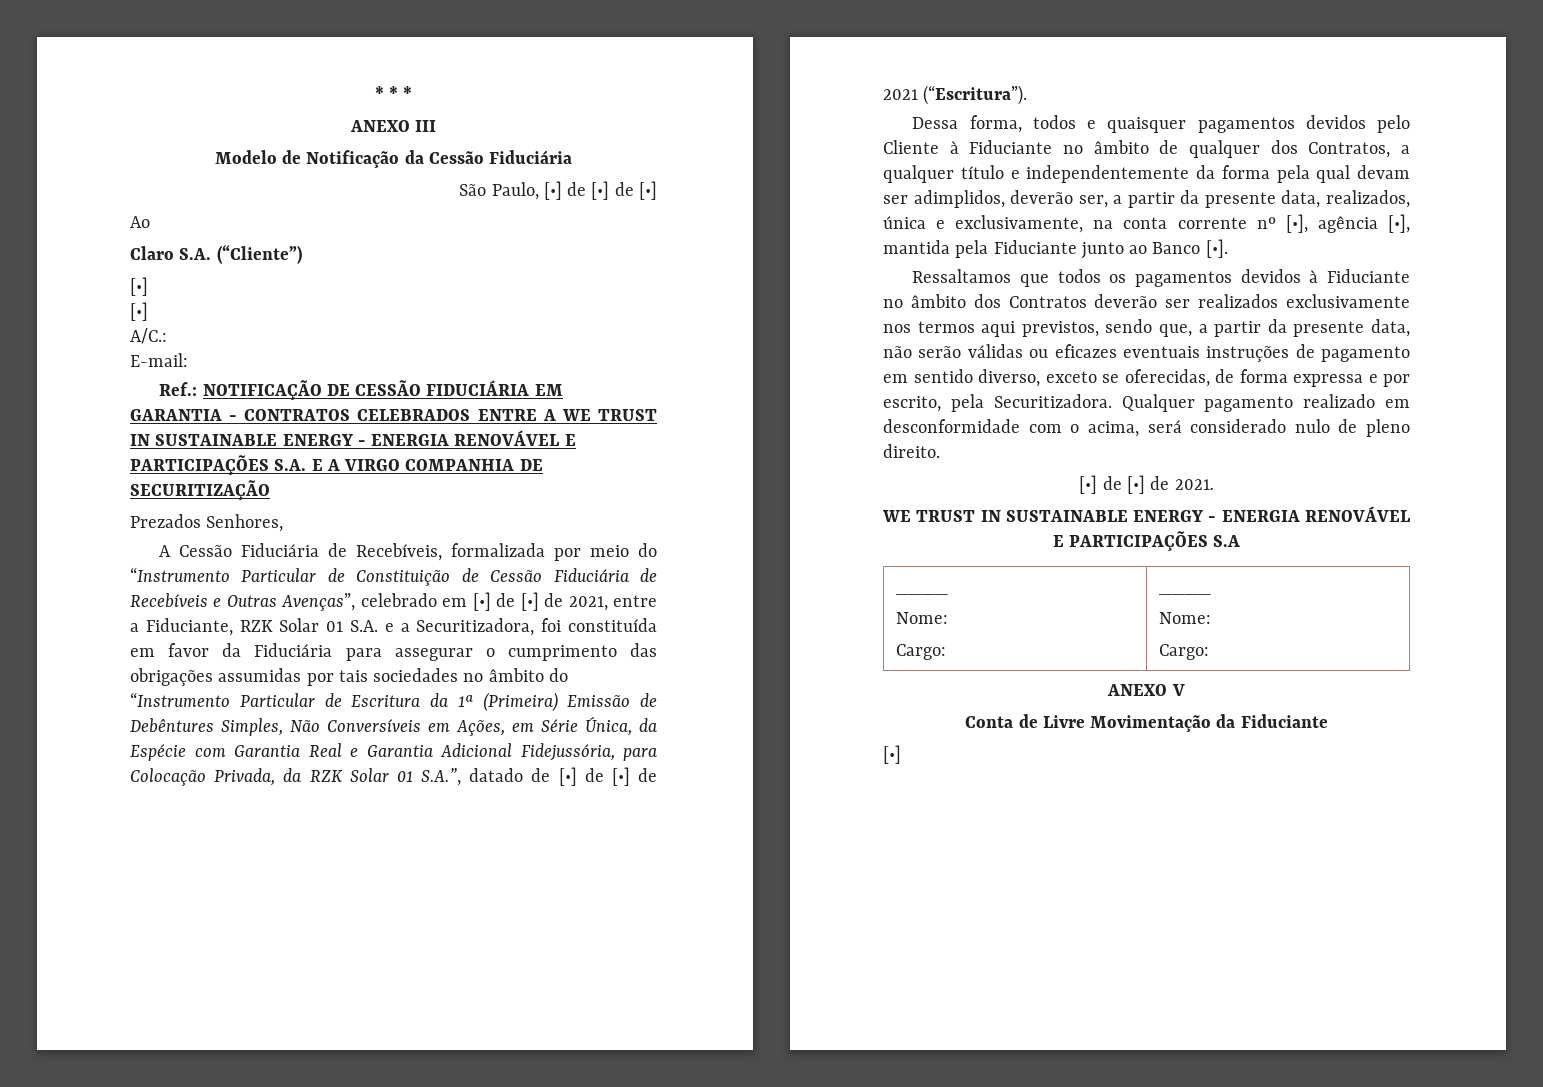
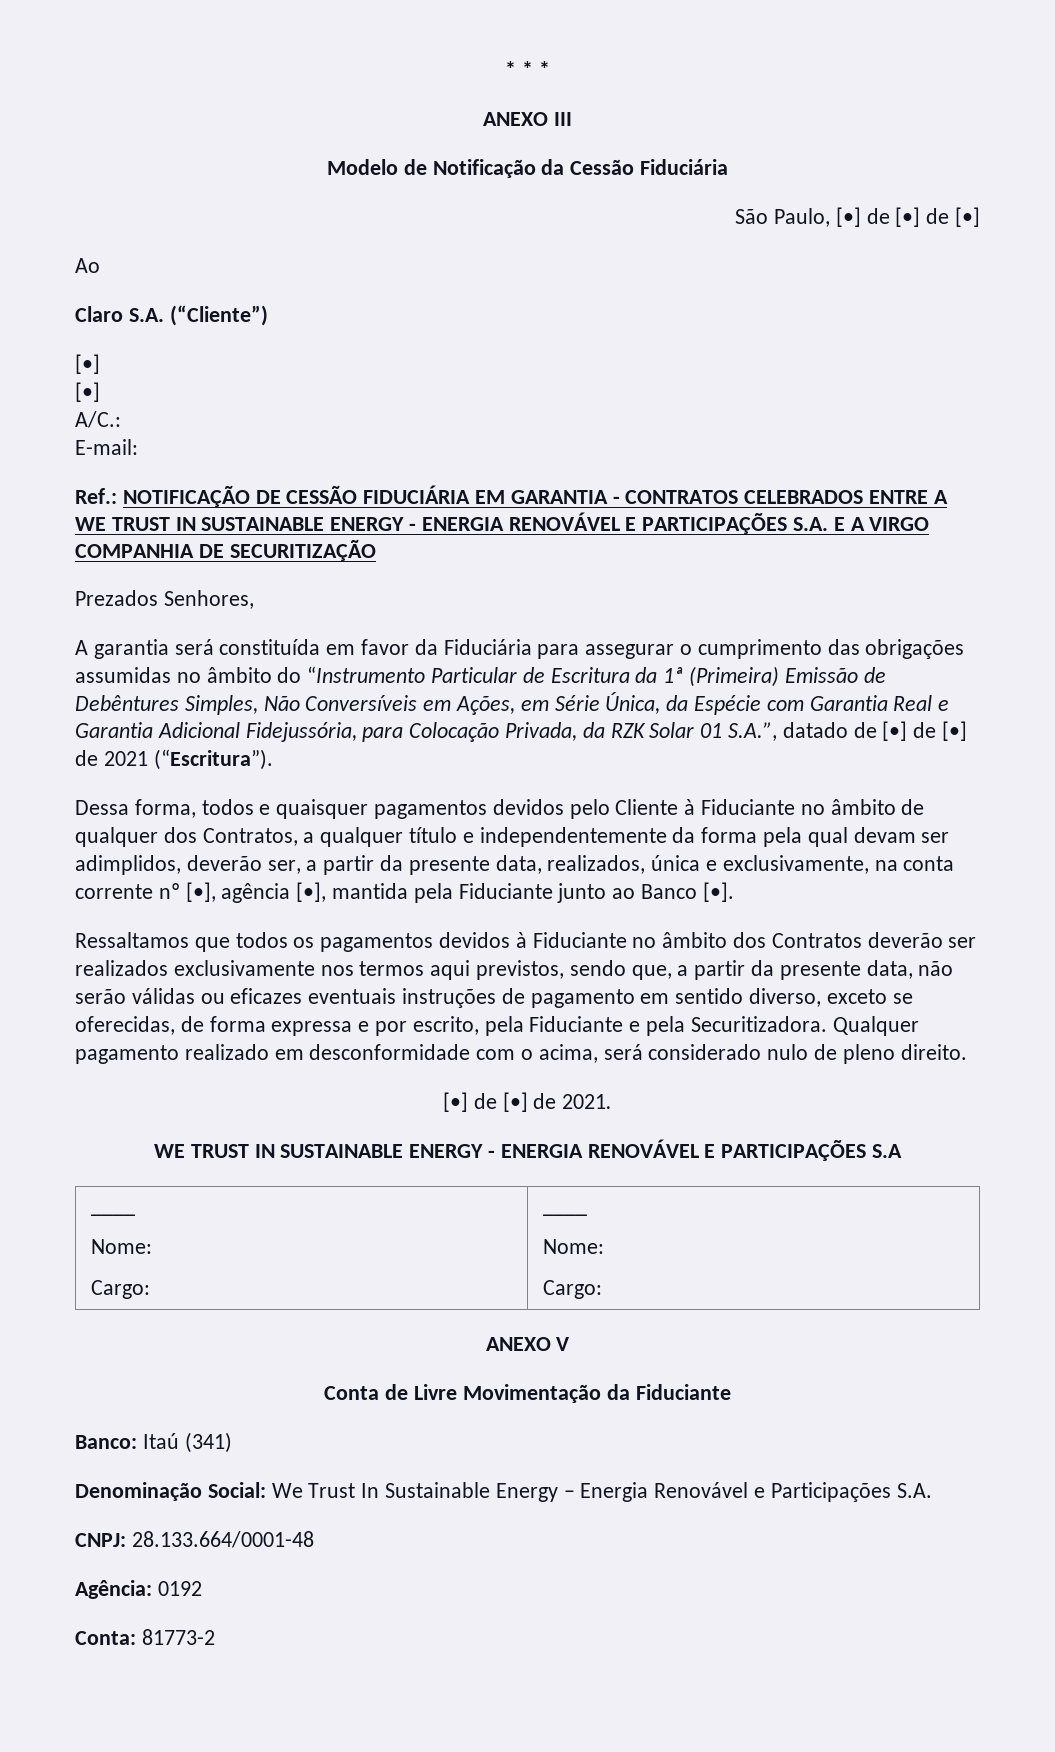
- A Cessão Fiduciária de Recebíveis, formalizada por meio do “Instrumento Particular de Constituição de Cessão Fiduciária de Recebíveis e Outras Avenças”, celebrado em [•] de [•] de 2021, entre a Fiduciante, RZK Solar 01 S.A. e a Securitizadora, foi constituída em favor da Fiduciária para assegurar o cumprimento das obrigações assumidas por tais sociedades no âmbito do “Instrumento Particular de Escritura da 1ª (Primeira) Emissão de Debêntures Simples, Não Conversíveis em Ações, em Série Única, da Espécie com Garantia Real e Garantia Adicional Fidejussória, para Colocação Privada, da RZK Solar 01 S.A.”, datado de [•] de [•] de 2021 (“Escritura”).
+ A garantia será constituída em favor da Fiduciária para assegurar o cumprimento das obrigações assumidas no âmbito do “Instrumento Particular de Escritura da 1ª (Primeira) Emissão de Debêntures Simples, Não Conversíveis em Ações, em Série Única, da Espécie com Garantia Real e Garantia Adicional Fidejussória, para Colocação Privada, da RZK Solar 01 S.A.”, datado de [•] de [•] de 2021 (“Escritura”).
- Ressaltamos que todos os pagamentos devidos à Fiduciante no âmbito dos Contratos deverão ser realizados exclusivamente nos termos aqui previstos, sendo que, a partir da presente data, não serão válidas ou eficazes eventuais instruções de pagamento em sentido diverso, exceto se oferecidas, de forma expressa e por escrito, pela Securitizadora.
+ Ressaltamos que todos os pagamentos devidos à Fiduciante no âmbito dos Contratos deverão ser realizados exclusivamente nos termos aqui previstos, sendo que, a partir da presente data, não serão válidas ou eficazes eventuais instruções de pagamento em sentido diverso, exceto se oferecidas, de forma expressa e por escrito, pela Fiduciante e pela Securitizadora.
  Conta de Livre Movimentação da Fiduciante
- [•]
+ Banco: Itaú (341)
+ Denominação Social: We Trust In Sustainable Energy – Energia Renovável e Participações S.A.
+ CNPJ: 28.133.664/0001-48
+ Agência: 0192
+ Conta: 81773-2

